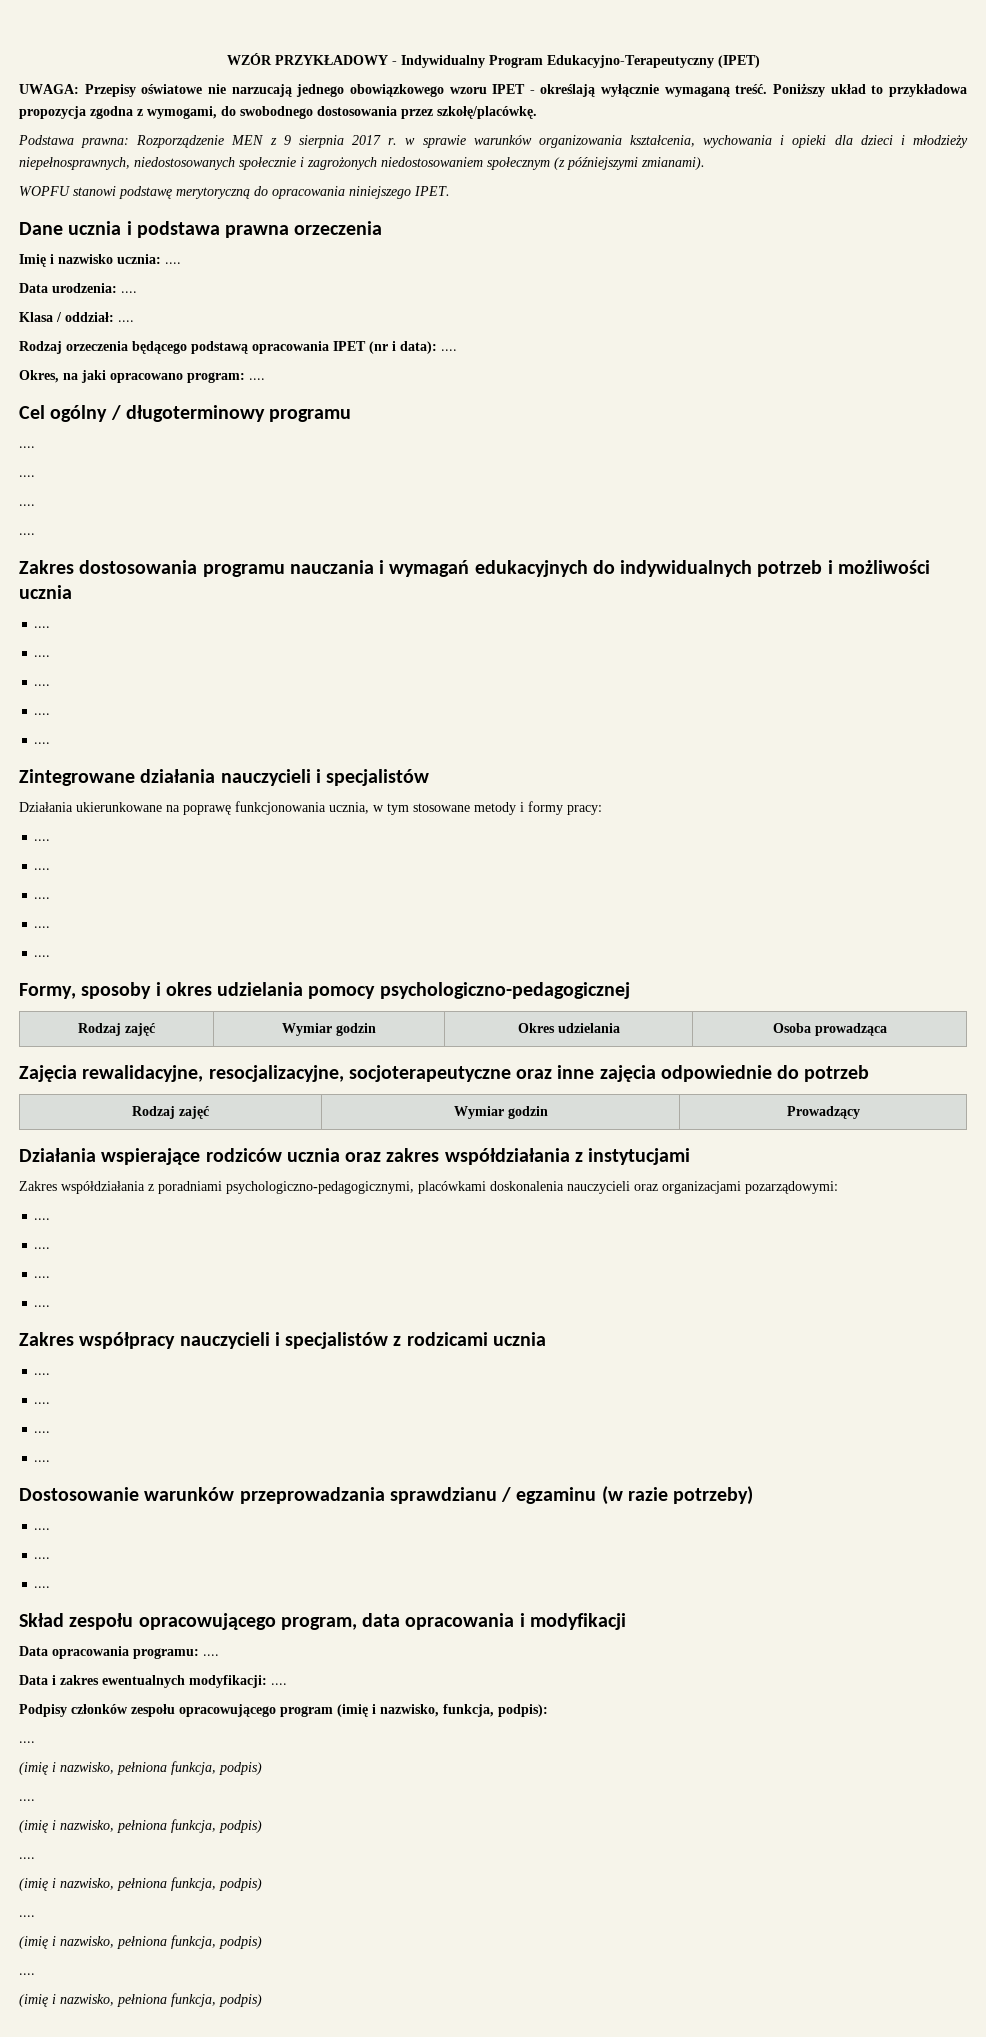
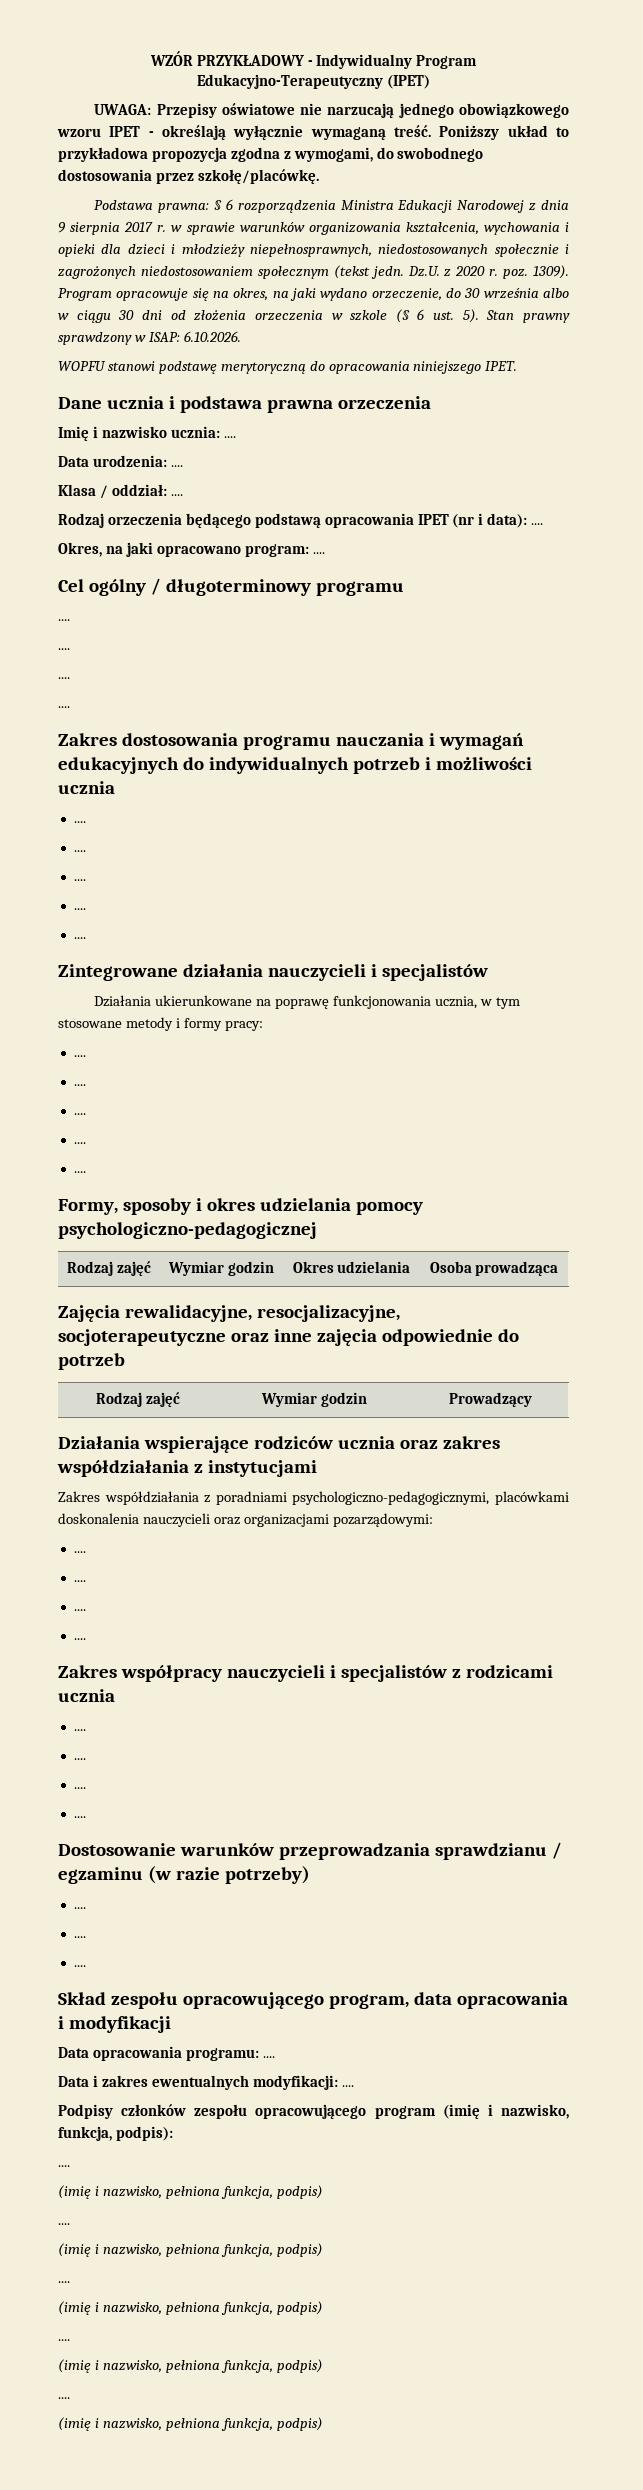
- Podstawa prawna: Rozporządzenie MEN z 9 sierpnia 2017 r. w sprawie warunków organizowania kształcenia, wychowania i opieki dla dzieci i młodzieży niepełnosprawnych, niedostosowanych społecznie i zagrożonych niedostosowaniem społecznym (z późniejszymi zmianami).
+ Podstawa prawna: § 6 rozporządzenia Ministra Edukacji Narodowej z dnia 9 sierpnia 2017 r. w sprawie warunków organizowania kształcenia, wychowania i opieki dla dzieci i młodzieży niepełnosprawnych, niedostosowanych społecznie i zagrożonych niedostosowaniem społecznym (tekst jedn. Dz.U. z 2020 r. poz. 1309). Program opracowuje się na okres, na jaki wydano orzeczenie, do 30 września albo w ciągu 30 dni od złożenia orzeczenia w szkole (§ 6 ust. 5). Stan prawny sprawdzony w ISAP: 6.10.2026.

